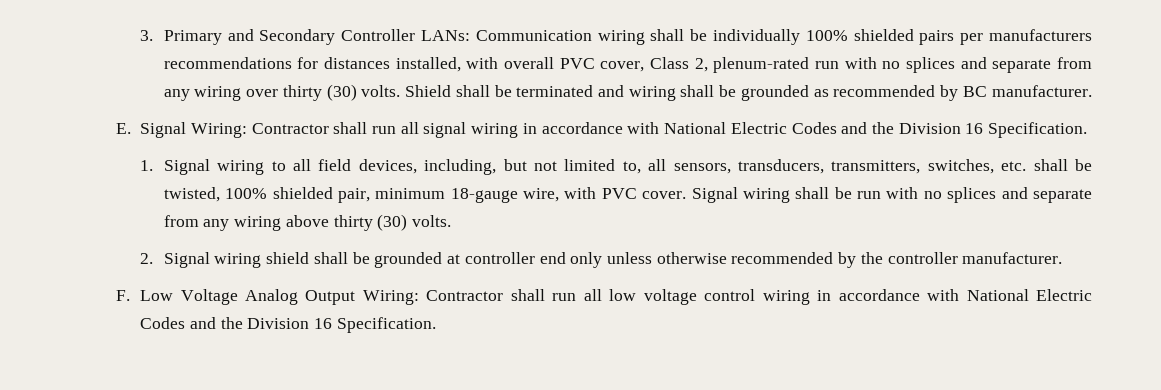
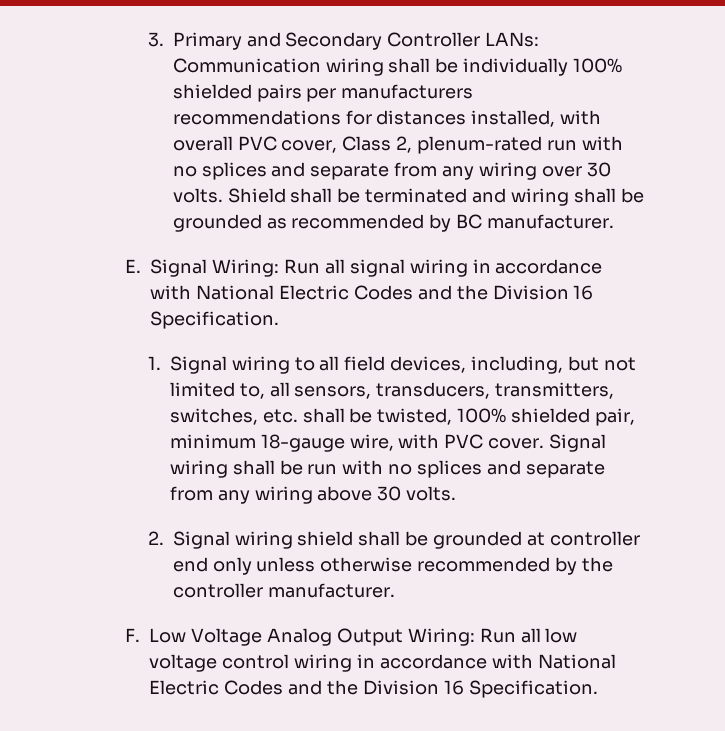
- 3. Primary and Secondary Controller LANs: Communication wiring shall be individually 100% shielded pairs per manufacturers recommendations for distances installed, with overall PVC cover, Class 2, plenum-rated run with no splices and separate from any wiring over thirty (30) volts.
+ 3. Primary and Secondary Controller LANs: Communication wiring shall be individually 100% shielded pairs per manufacturers recommendations for distances installed, with overall PVC cover, Class 2, plenum-rated run with no splices and separate from any wiring over 30 volts.
- E. Signal Wiring: Contractor shall run all signal wiring in accordance with National Electric Codes and the Division 16 Specification.
+ E. Signal Wiring: Run all signal wiring in accordance with National Electric Codes and the Division 16 Specification.
- Signal wiring shall be run with no splices and separate from any wiring above thirty (30) volts.
+ Signal wiring shall be run with no splices and separate from any wiring above 30 volts.
- F. Low Voltage Analog Output Wiring: Contractor shall run all low voltage control wiring in accordance with National Electric Codes and the Division 16 Specification.
+ F. Low Voltage Analog Output Wiring: Run all low voltage control wiring in accordance with National Electric Codes and the Division 16 Specification.

